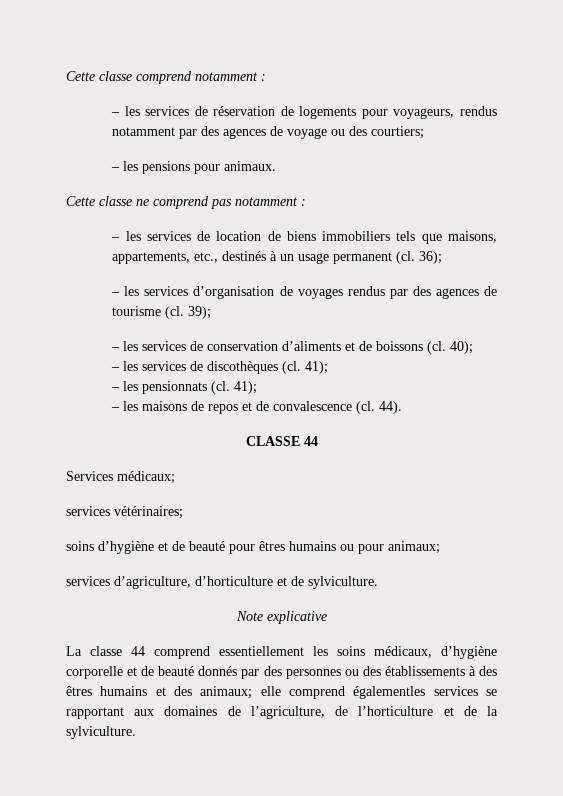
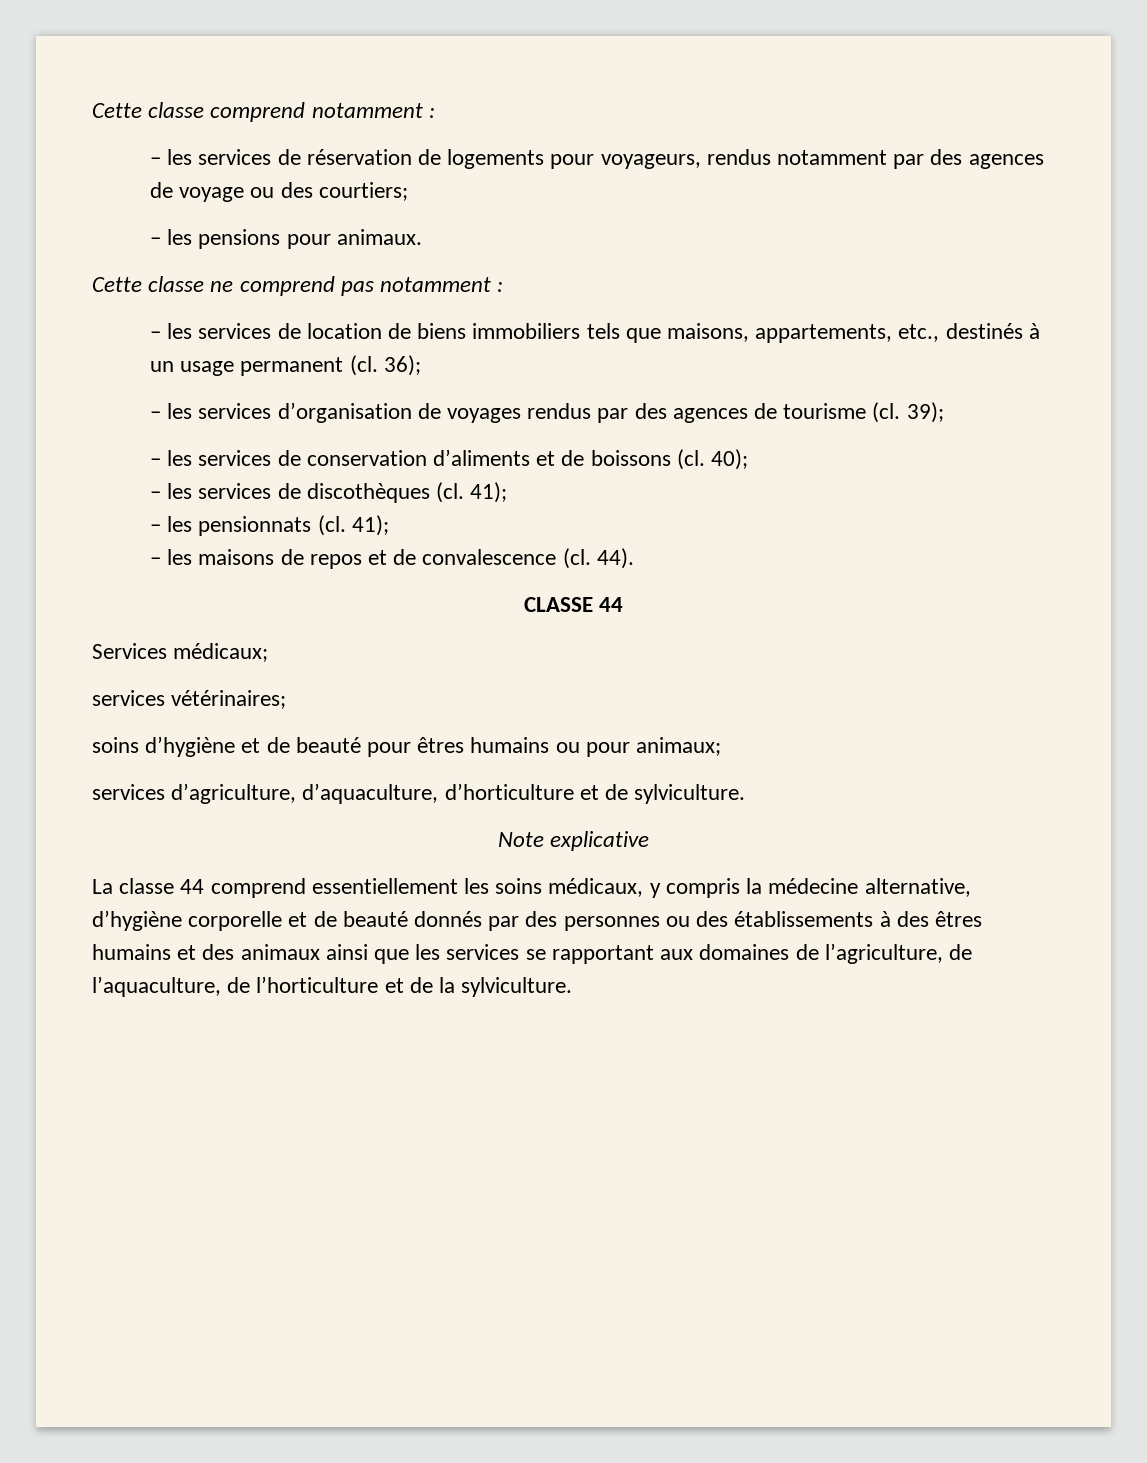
- services d’agriculture, d’horticulture et de sylviculture.
+ services d’agriculture, d’aquaculture, d’horticulture et de sylviculture.
- La classe 44 comprend essentiellement les soins médicaux, d’hygiène corporelle et de beauté donnés par des personnes ou des établissements à des êtres humains et des animaux; elle comprend égalementles services se rapportant aux domaines de l’agriculture, de l’horticulture et de la sylviculture.
+ La classe 44 comprend essentiellement les soins médicaux, y compris la médecine alternative, d’hygiène corporelle et de beauté donnés par des personnes ou des établissements à des êtres humains et des animaux ainsi que les services se rapportant aux domaines de l’agriculture, de l’aquaculture, de l’horticulture et de la sylviculture.

